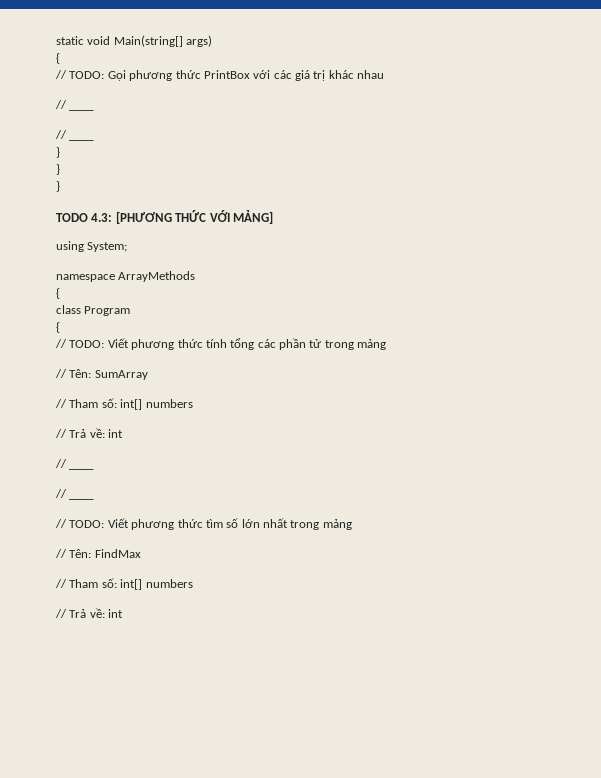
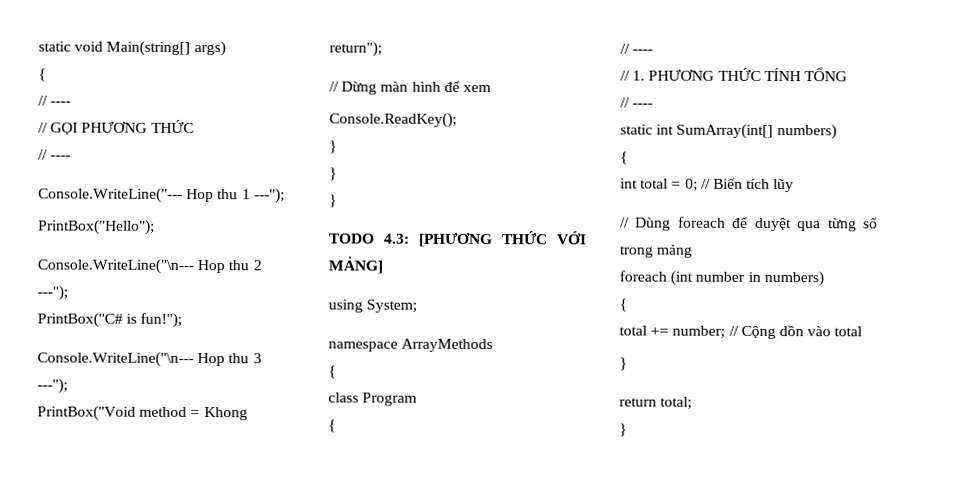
  static void Main(string[] args)
  {
- // TODO: Gọi phương thức PrintBox với các giá trị khác nhau
- // ____
- // ____
+ // ----
+ // GỌI PHƯƠNG THỨC
+ // ----
+ Console.WriteLine("--- Hop thu 1 ---");
+ PrintBox("Hello");
+ Console.WriteLine("\n--- Hop thu 2 ---");
+ PrintBox("C# is fun!");
+ Console.WriteLine("\n--- Hop thu 3 ---");
+ PrintBox("Void method = Khong return");
+ // Dừng màn hình để xem
+ Console.ReadKey();
  class Program
  {
- // TODO: Viết phương thức tính tổng các phần tử trong mảng
- // Tên: SumArray
- // Tham số: int[] numbers
- // Trả về: int
- // ____
- // ____
- // TODO: Viết phương thức tìm số lớn nhất trong mảng
- // Tên: FindMax
- // Tham số: int[] numbers
- // Trả về: int
+ // ----
+ // 1. PHƯƠNG THỨC TÍNH TỔNG
+ // ----
+ static int SumArray(int[] numbers)
+ {
+ int total = 0; // Biến tích lũy
+ // Dùng foreach để duyệt qua từng số trong mảng
+ foreach (int number in numbers)
+ {
+ total += number; // Cộng dồn vào total
+ }
+ return total;
+ }

